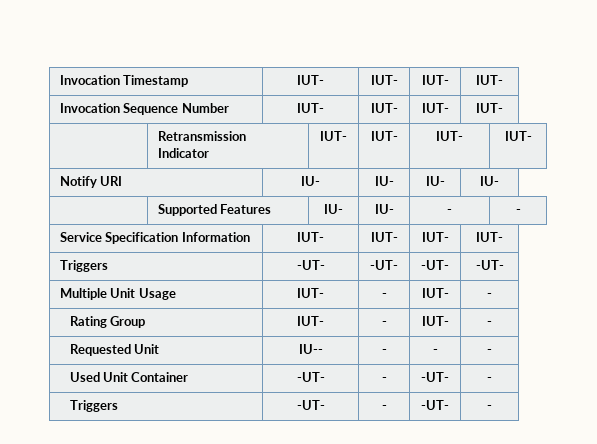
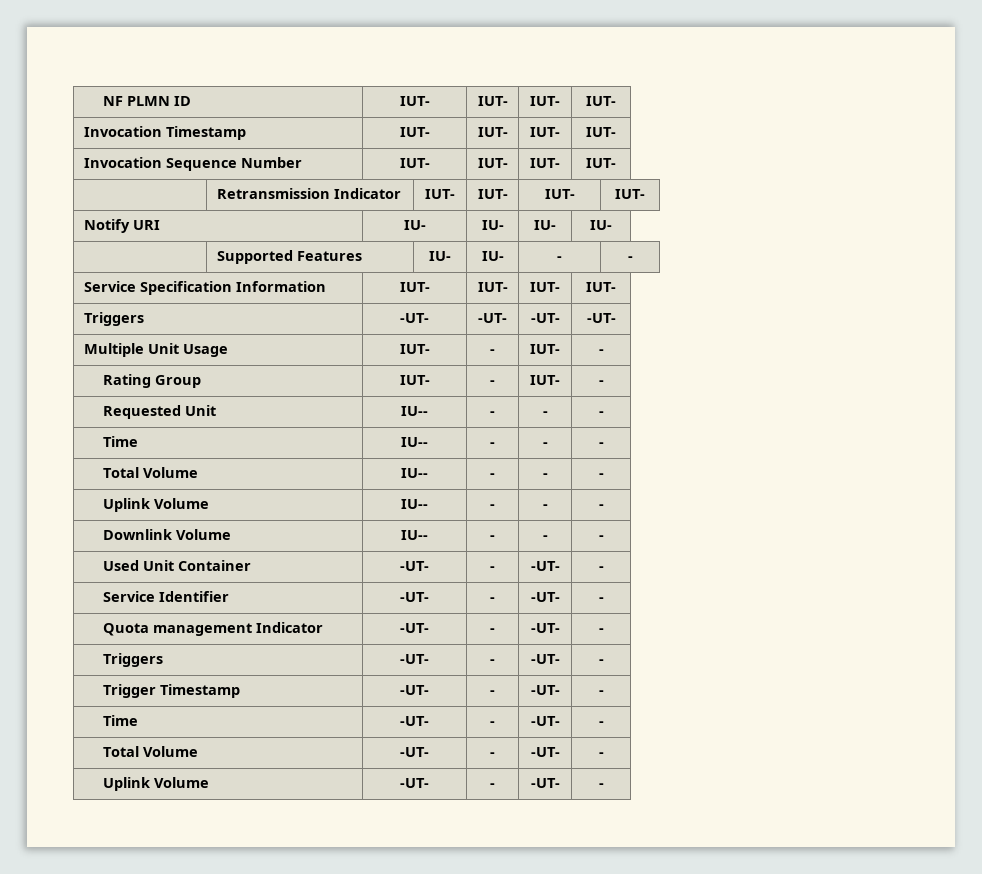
+ NF PLMN ID | IUT- | IUT- | IUT- | IUT-
+ Time | IU-- | - | - | -
+ Total Volume | IU-- | - | - | -
+ Uplink Volume | IU-- | - | - | -
+ Downlink Volume | IU-- | - | - | -
+ Service Identifier | -UT- | - | -UT- | -
+ Quota management Indicator | -UT- | - | -UT- | -
+ Trigger Timestamp | -UT- | - | -UT- | -
+ Time | -UT- | - | -UT- | -
+ Total Volume | -UT- | - | -UT- | -
+ Uplink Volume | -UT- | - | -UT- | -

